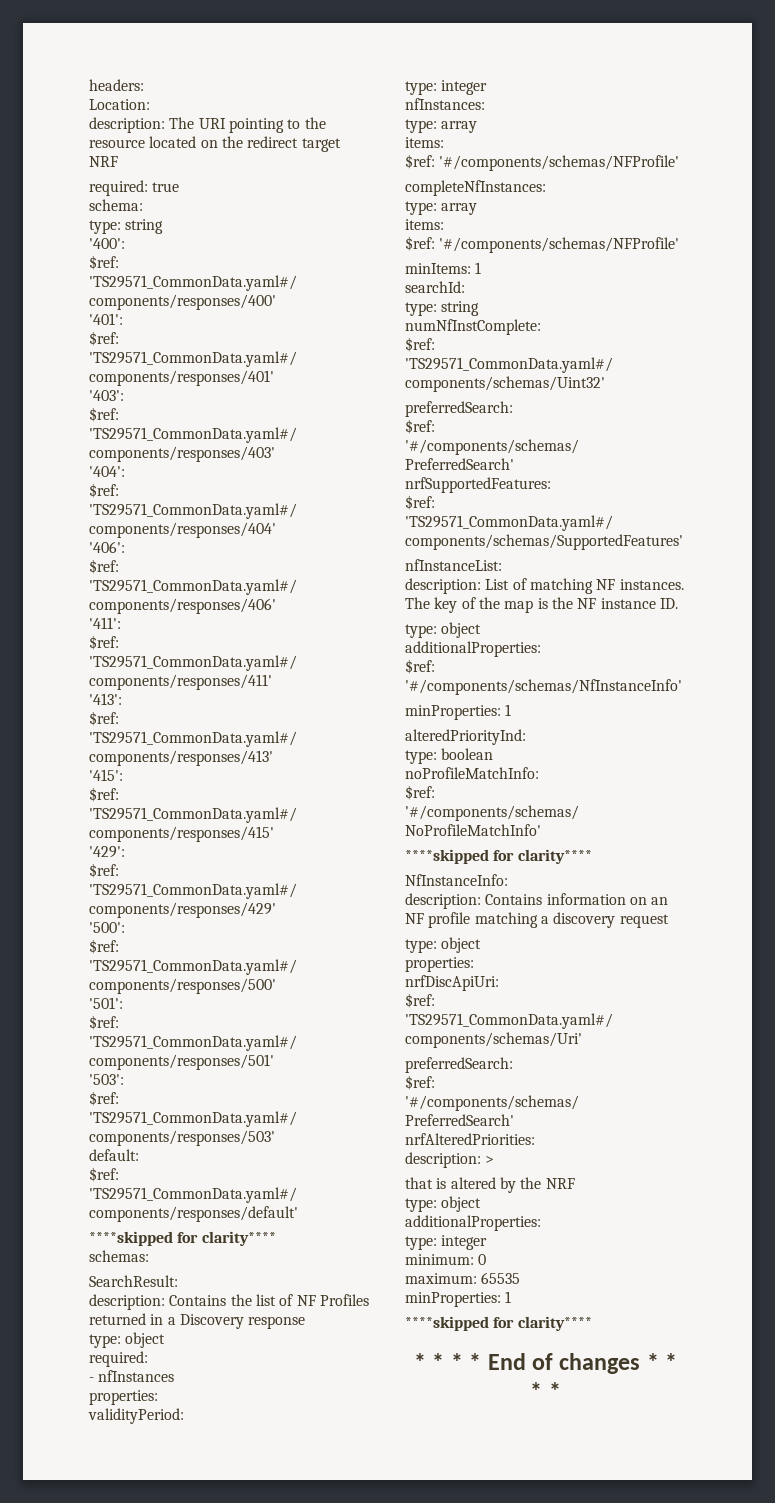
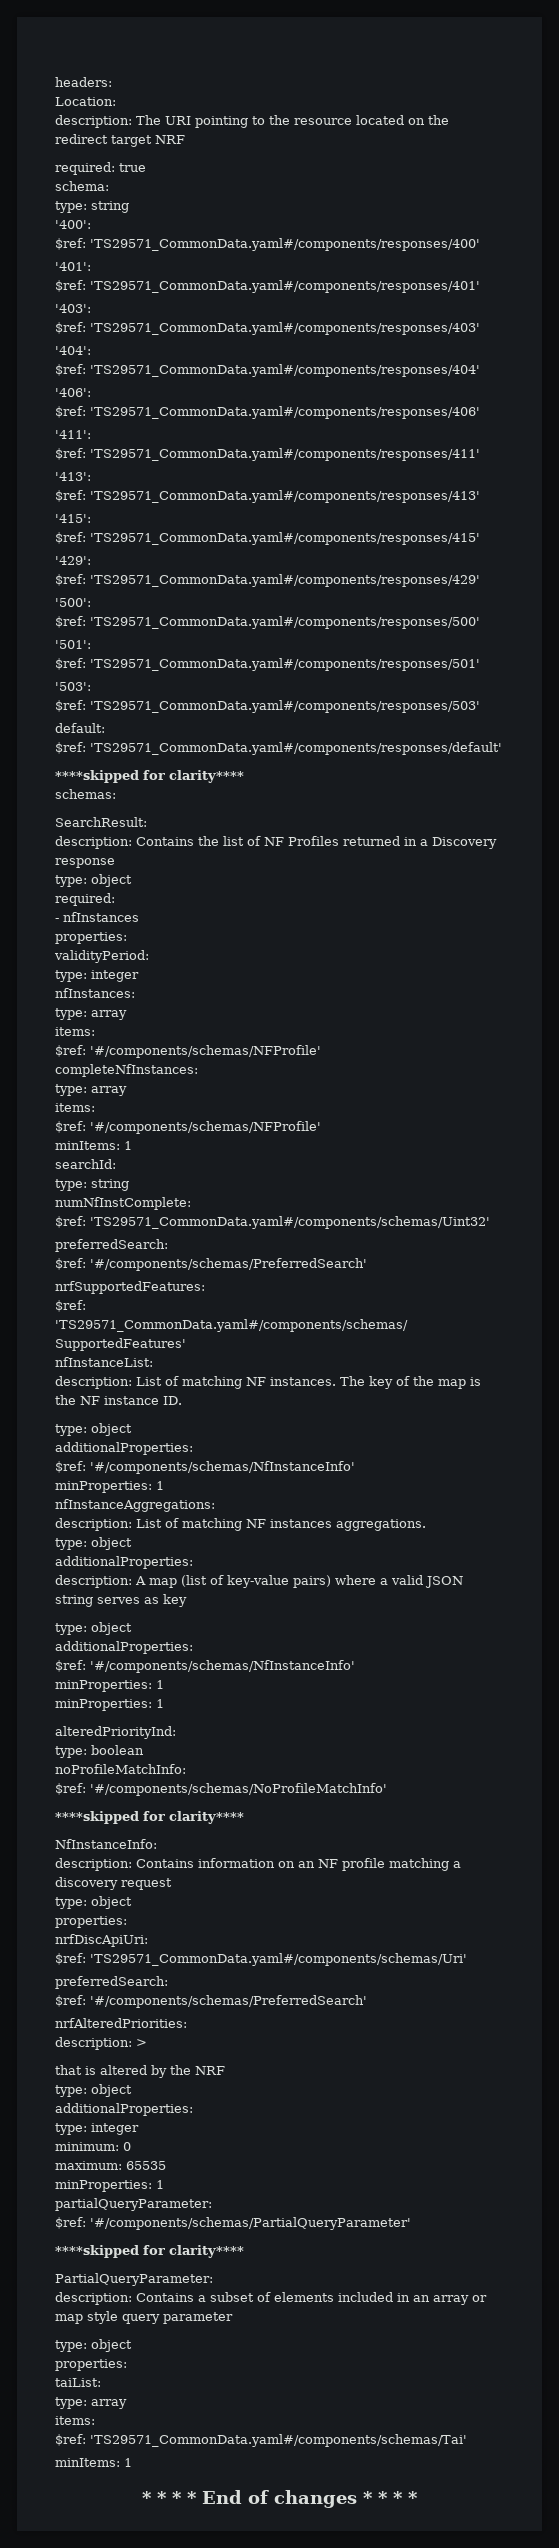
+ nfInstanceAggregations:
+ description: List of matching NF instances aggregations.
+ type: object
+ additionalProperties:
+ description: A map (list of key-value pairs) where a valid JSON string serves as key
+ type: object
+ additionalProperties:
+ $ref: '#/components/schemas/NfInstanceInfo'
+ minProperties: 1
+ minProperties: 1
  maximum: 65535
  minProperties: 1
+ partialQueryParameter:
+ $ref: '#/components/schemas/PartialQueryParameter'
  ****skipped for clarity****
+ PartialQueryParameter:
+ description: Contains a subset of elements included in an array or map style query parameter
+ type: object
+ properties:
+ taiList:
+ type: array
+ items:
+ $ref: 'TS29571_CommonData.yaml#/components/schemas/Tai'
+ minItems: 1

